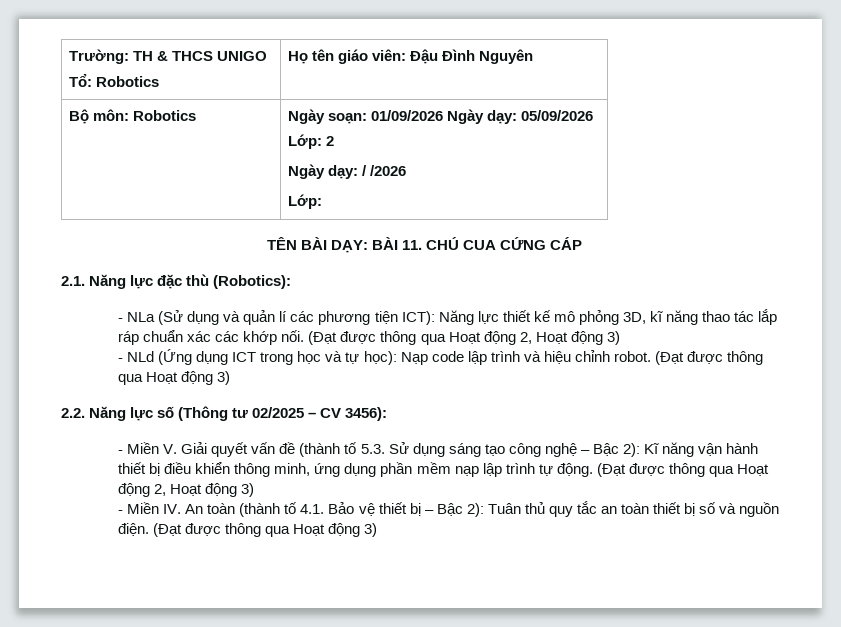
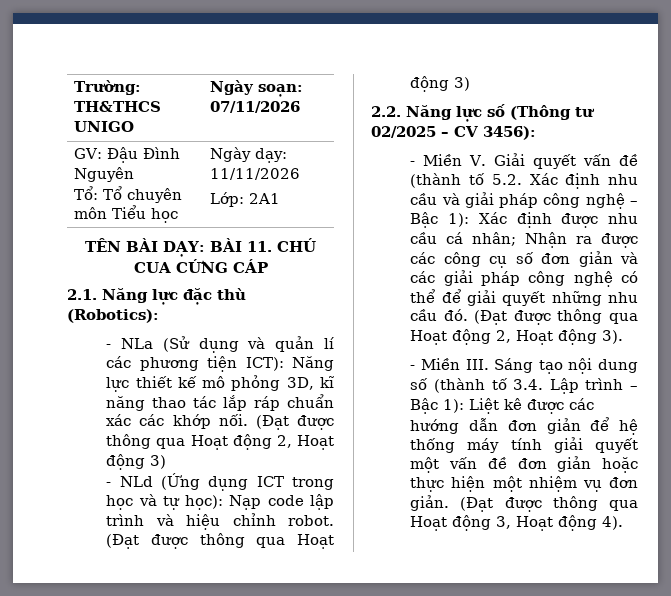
- Trường: TH & THCS UNIGO
- Tổ: Robotics | Họ tên giáo viên: Đậu Đình Nguyên
- Bộ môn: Robotics | Ngày soạn: 01/09/2026 Ngày dạy: 05/09/2026
- Lớp: 2
- Ngày dạy: / /2026
- Lớp:
+ Trường: TH&THCS UNIGO | Ngày soạn: 07/11/2026
+ GV: Đậu Đình Nguyên
+ Tổ: Tổ chuyên môn Tiểu học | Ngày dạy: 11/11/2026
+ Lớp: 2A1
- - Miền V. Giải quyết vấn đề (thành tố 5.3. Sử dụng sáng tạo công nghệ – Bậc 2): Kĩ năng vận hành thiết bị điều khiển thông minh, ứng dụng phần mềm nạp lập trình tự động. (Đạt được thông qua Hoạt động 2, Hoạt động 3)
- - Miền IV. An toàn (thành tố 4.1. Bảo vệ thiết bị – Bậc 2): Tuân thủ quy tắc an toàn thiết bị số và nguồn điện. (Đạt được thông qua Hoạt động 3)
+ - Miền V. Giải quyết vấn đề (thành tố 5.2. Xác định nhu cầu và giải pháp công nghệ – Bậc 1): Xác định được nhu cầu cá nhân; Nhận ra được các công cụ số đơn giản và các giải pháp công nghệ có thể để giải quyết những nhu cầu đó. (Đạt được thông qua Hoạt động 2, Hoạt động 3).
+ - Miền III. Sáng tạo nội dung số (thành tố 3.4. Lập trình – Bậc 1): Liệt kê được các hướng dẫn đơn giản để hệ thống máy tính giải quyết một vấn đề đơn giản hoặc thực hiện một nhiệm vụ đơn giản. (Đạt được thông qua Hoạt động 3, Hoạt động 4).

